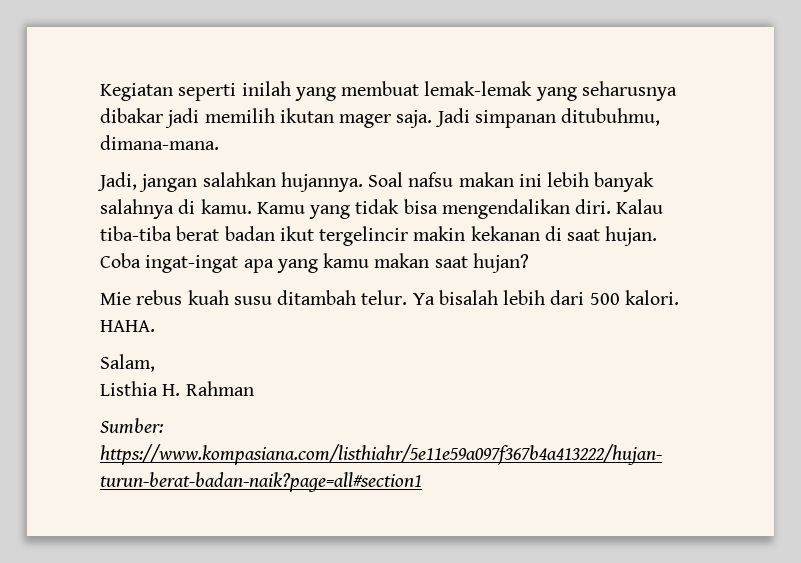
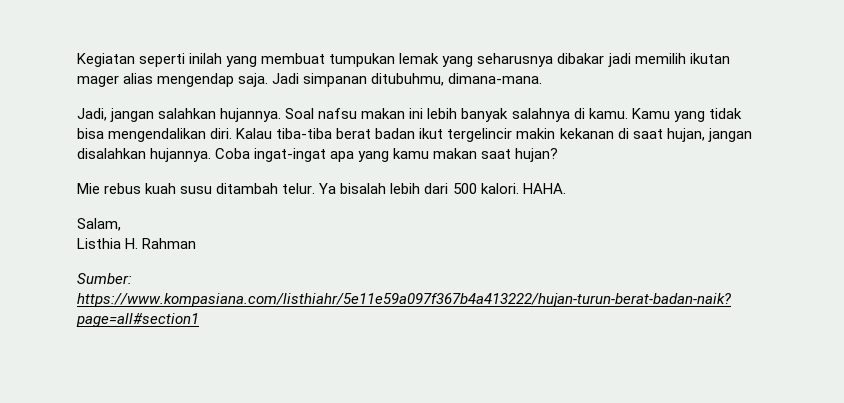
- Kegiatan seperti inilah yang membuat lemak-lemak yang seharusnya dibakar jadi memilih ikutan mager saja.
+ Kegiatan seperti inilah yang membuat tumpukan lemak yang seharusnya dibakar jadi memilih ikutan mager alias mengendap saja.
- Kalau tiba-tiba berat badan ikut tergelincir makin kekanan di saat hujan.
+ Kalau tiba-tiba berat badan ikut tergelincir makin kekanan di saat hujan, jangan disalahkan hujannya.

